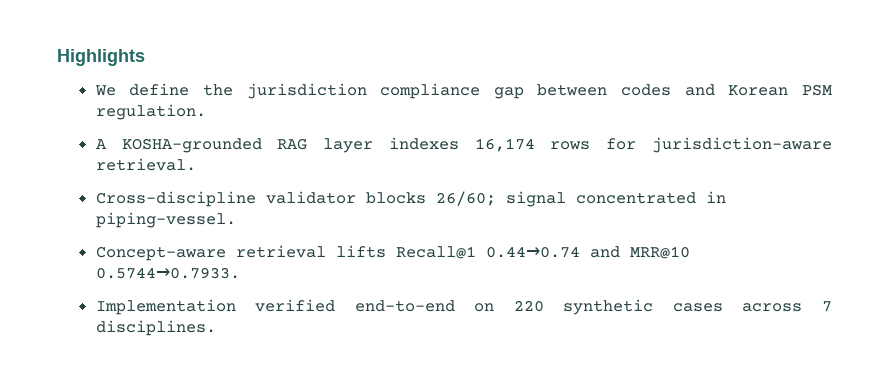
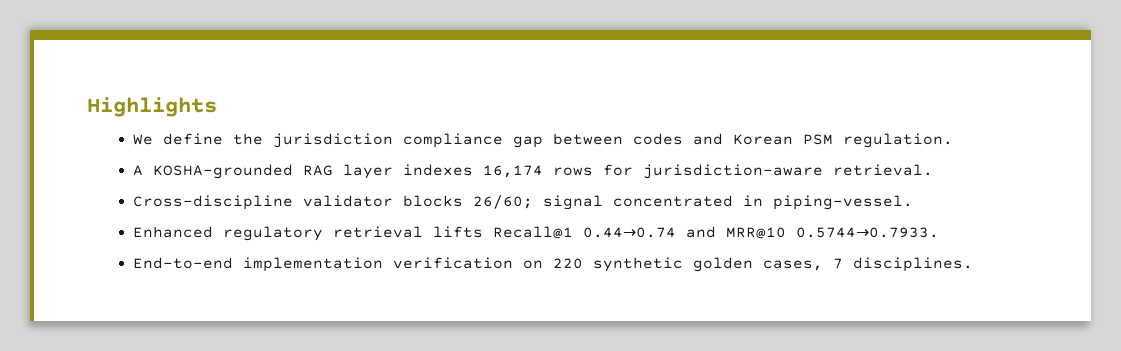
- Concept-aware retrieval lifts Recall@1 0.44→0.74 and MRR@10 0.5744→0.7933.
+ Enhanced regulatory retrieval lifts Recall@1 0.44→0.74 and MRR@10 0.5744→0.7933.
- Implementation verified end-to-end on 220 synthetic cases across 7 disciplines.
+ End-to-end implementation verification on 220 synthetic golden cases, 7 disciplines.

